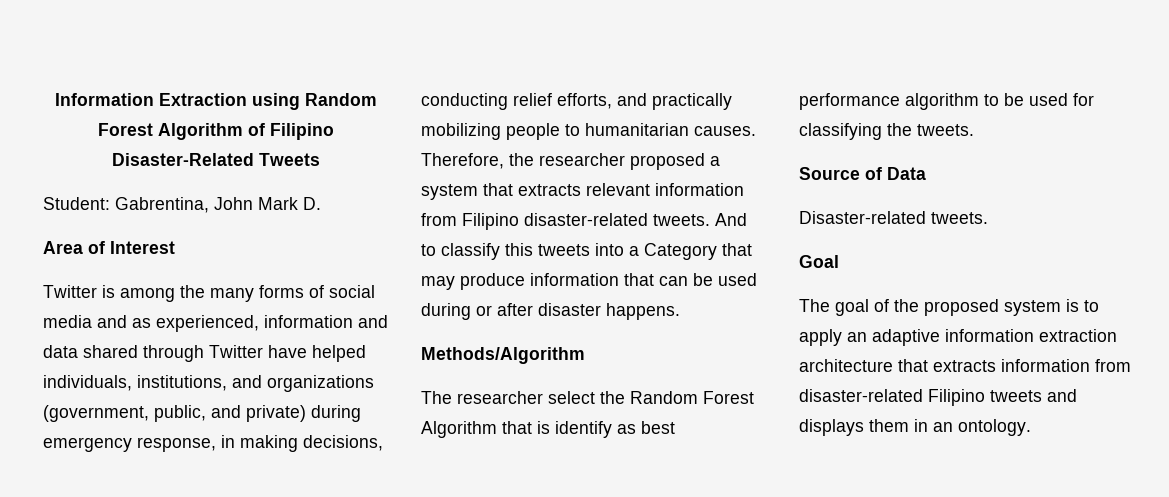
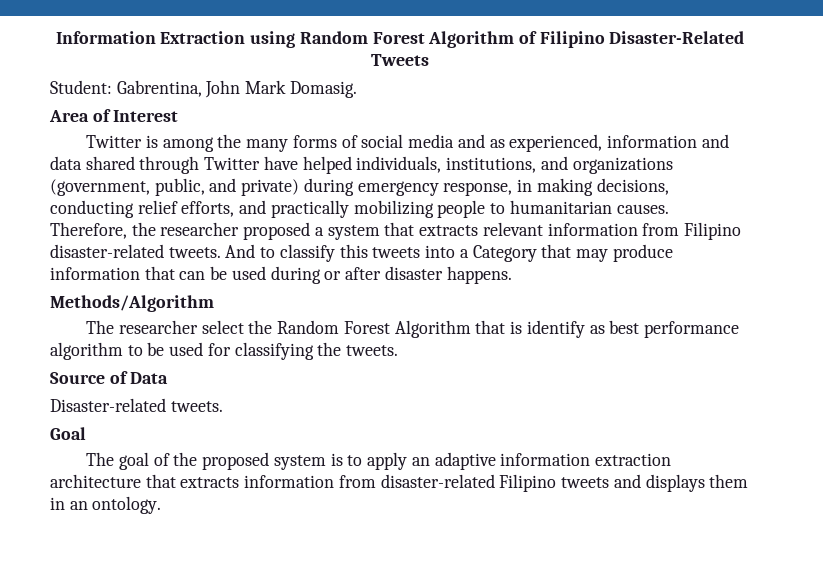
- Student: Gabrentina, John Mark D.
+ Student: Gabrentina, John Mark Domasig.

